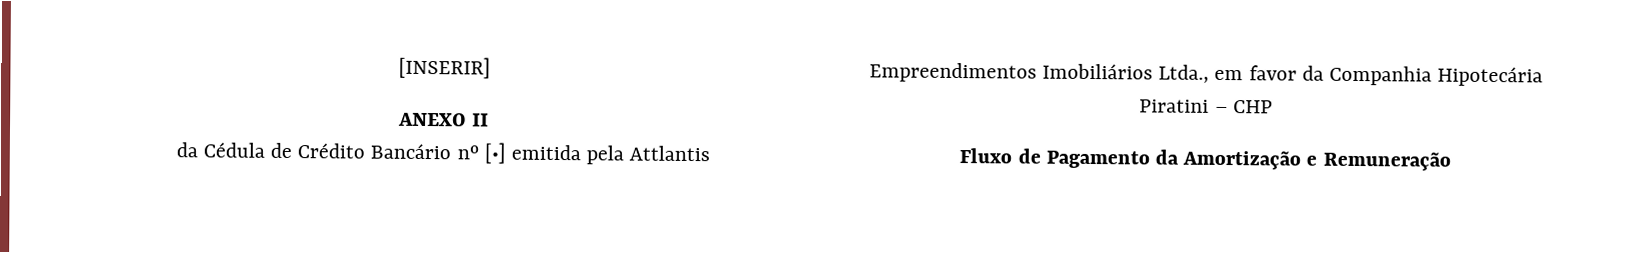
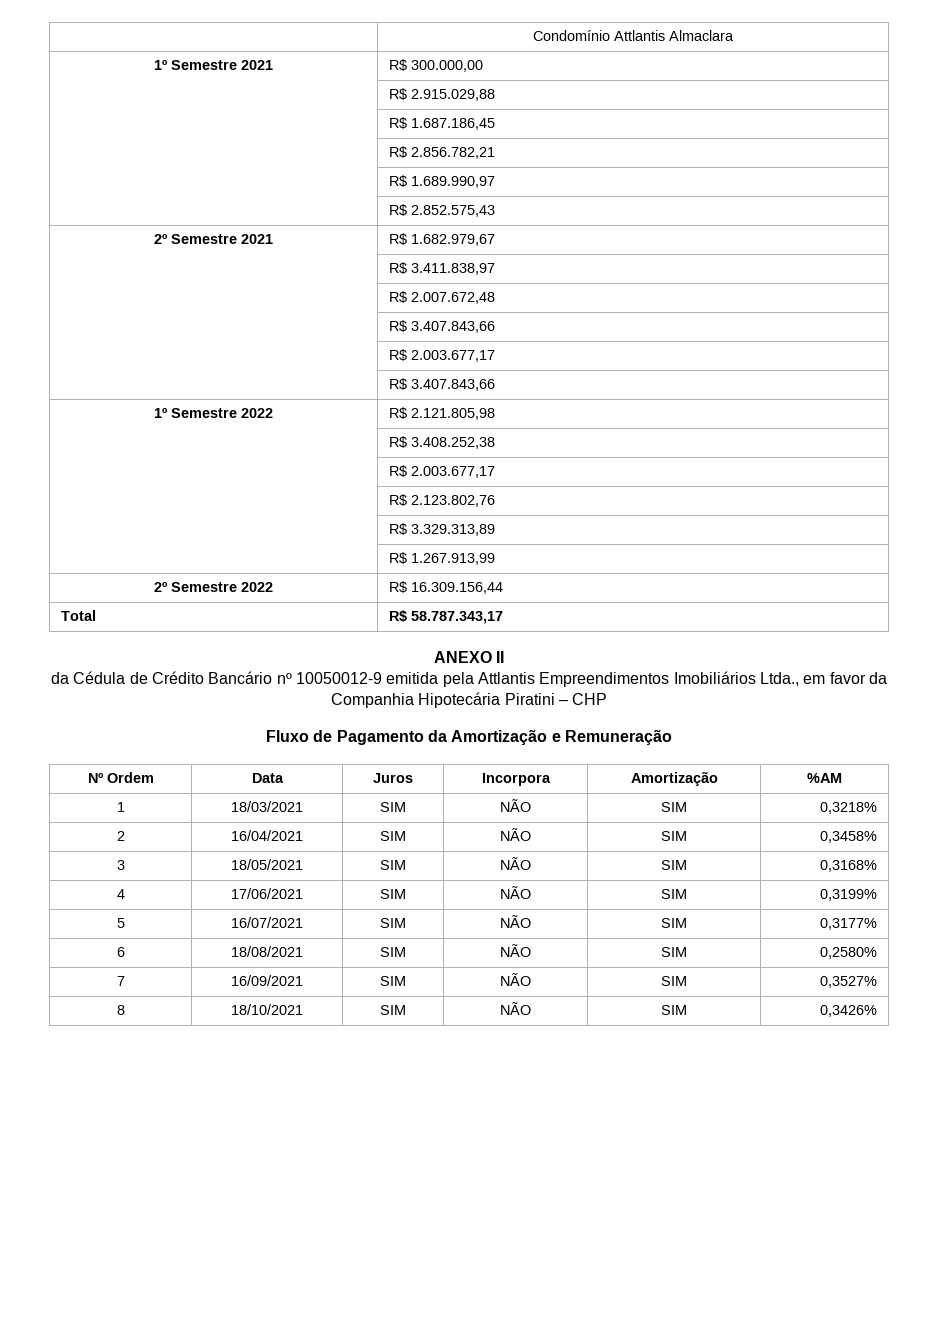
- [INSERIR]
+ | Condomínio Attlantis Almaclara
+ 1º Semestre 2021 | R$ 300.000,00
+ | R$ 2.915.029,88
+ | R$ 1.687.186,45
+ | R$ 2.856.782,21
+ | R$ 1.689.990,97
+ | R$ 2.852.575,43
+ 2º Semestre 2021 | R$ 1.682.979,67
+ | R$ 3.411.838,97
+ | R$ 2.007.672,48
+ | R$ 3.407.843,66
+ | R$ 2.003.677,17
+ | R$ 3.407.843,66
+ 1º Semestre 2022 | R$ 2.121.805,98
+ | R$ 3.408.252,38
+ | R$ 2.003.677,17
+ | R$ 2.123.802,76
+ | R$ 3.329.313,89
+ | R$ 1.267.913,99
+ 2º Semestre 2022 | R$ 16.309.156,44
+ Total | R$ 58.787.343,17
- da Cédula de Crédito Bancário nº [•] emitida pela Attlantis Empreendimentos Imobiliários Ltda., em favor da Companhia Hipotecária Piratini – CHP
+ da Cédula de Crédito Bancário nº 10050012-9 emitida pela Attlantis Empreendimentos Imobiliários Ltda., em favor da Companhia Hipotecária Piratini – CHP
+ Nº Ordem | Data | Juros | Incorpora | Amortização | %AM
+ 1 | 18/03/2021 | SIM | NÃO | SIM | 0,3218%
+ 2 | 16/04/2021 | SIM | NÃO | SIM | 0,3458%
+ 3 | 18/05/2021 | SIM | NÃO | SIM | 0,3168%
+ 4 | 17/06/2021 | SIM | NÃO | SIM | 0,3199%
+ 5 | 16/07/2021 | SIM | NÃO | SIM | 0,3177%
+ 6 | 18/08/2021 | SIM | NÃO | SIM | 0,2580%
+ 7 | 16/09/2021 | SIM | NÃO | SIM | 0,3527%
+ 8 | 18/10/2021 | SIM | NÃO | SIM | 0,3426%

